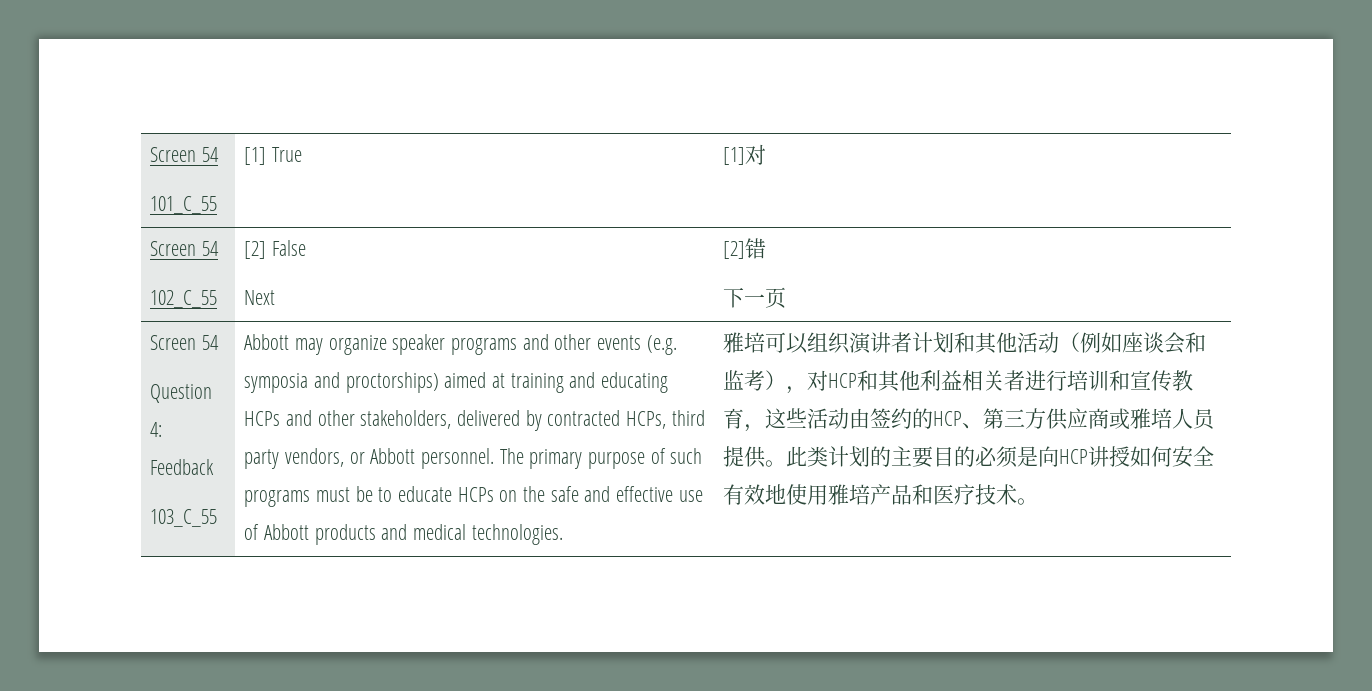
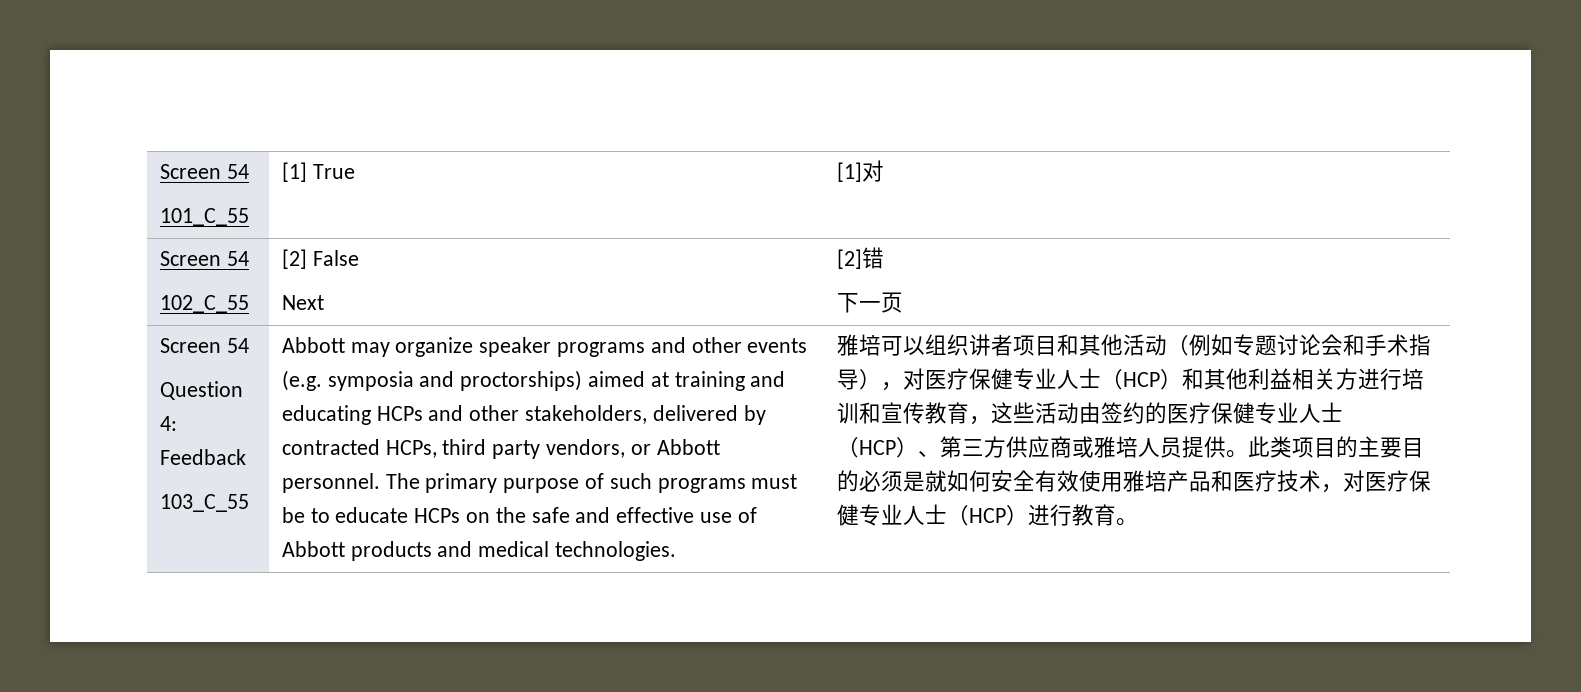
- 雅培可以组织演讲者计划和其他活动（例如座谈会和监考），对HCP和其他利益相关者进行培训和宣传教育，这些活动由签约的HCP、第三方供应商或雅培人员提供。
+ 雅培可以组织讲者项目和其他活动（例如专题讨论会和手术指导），对医疗保健专业人士（HCP）和其他利益相关方进行培训和宣传教育，这些活动由签约的医疗保健专业人士（HCP）、第三方供应商或雅培人员提供。
- 此类计划的主要目的必须是向HCP讲授如何安全有效地使用雅培产品和医疗技术。
+ 此类项目的主要目的必须是就如何安全有效使用雅培产品和医疗技术，对医疗保健专业人士（HCP）进行教育。

